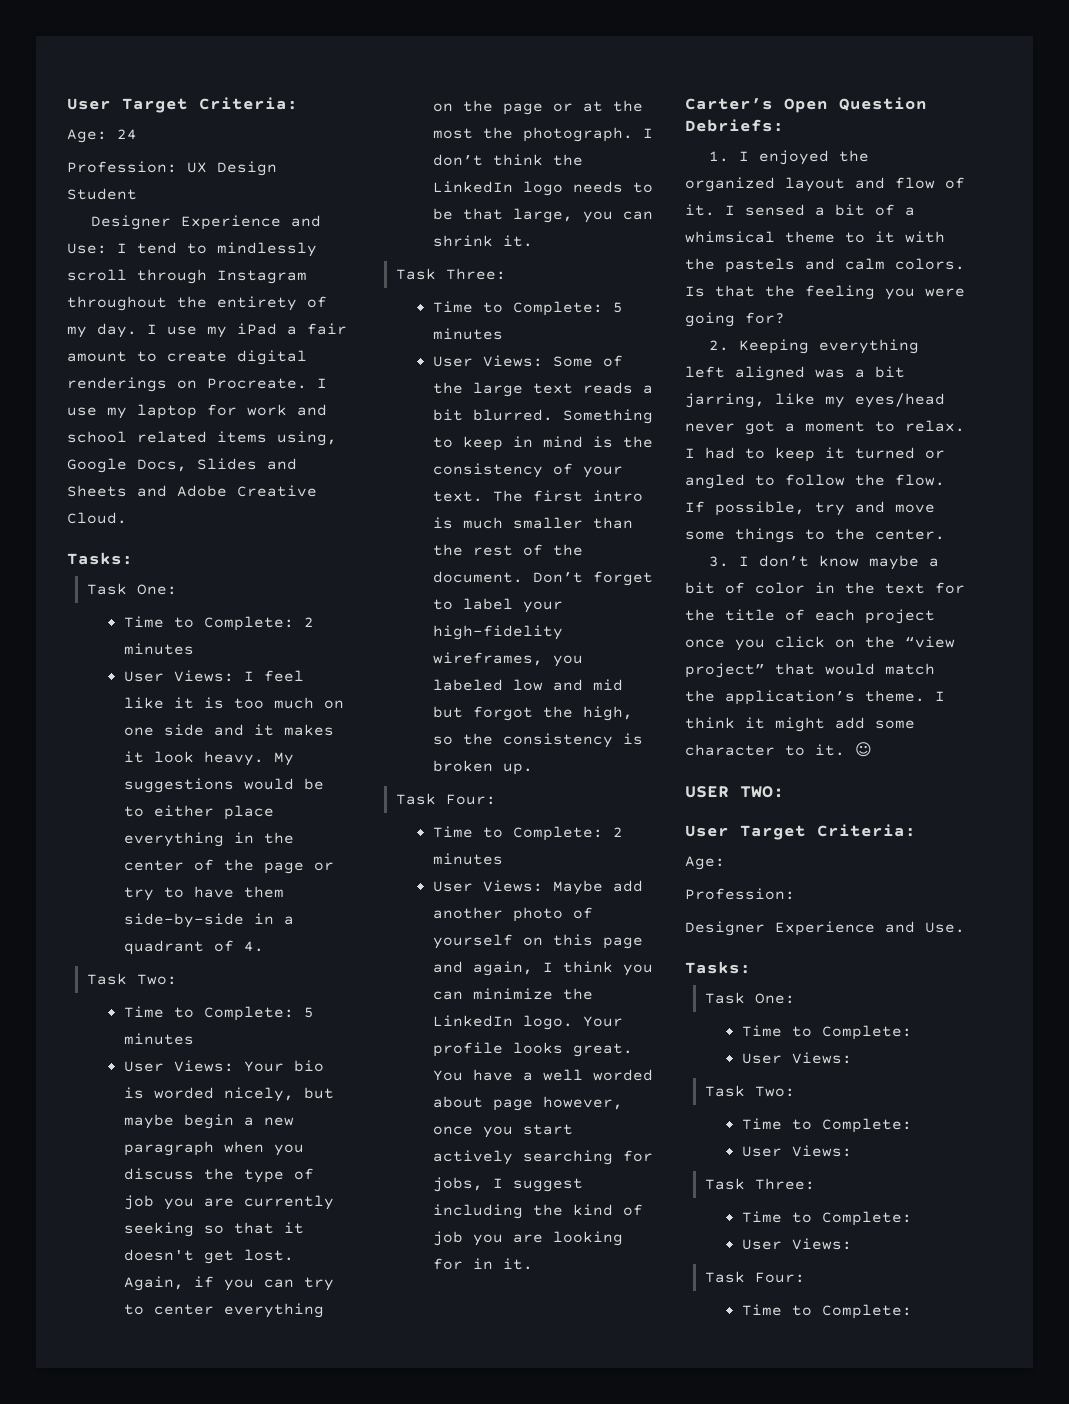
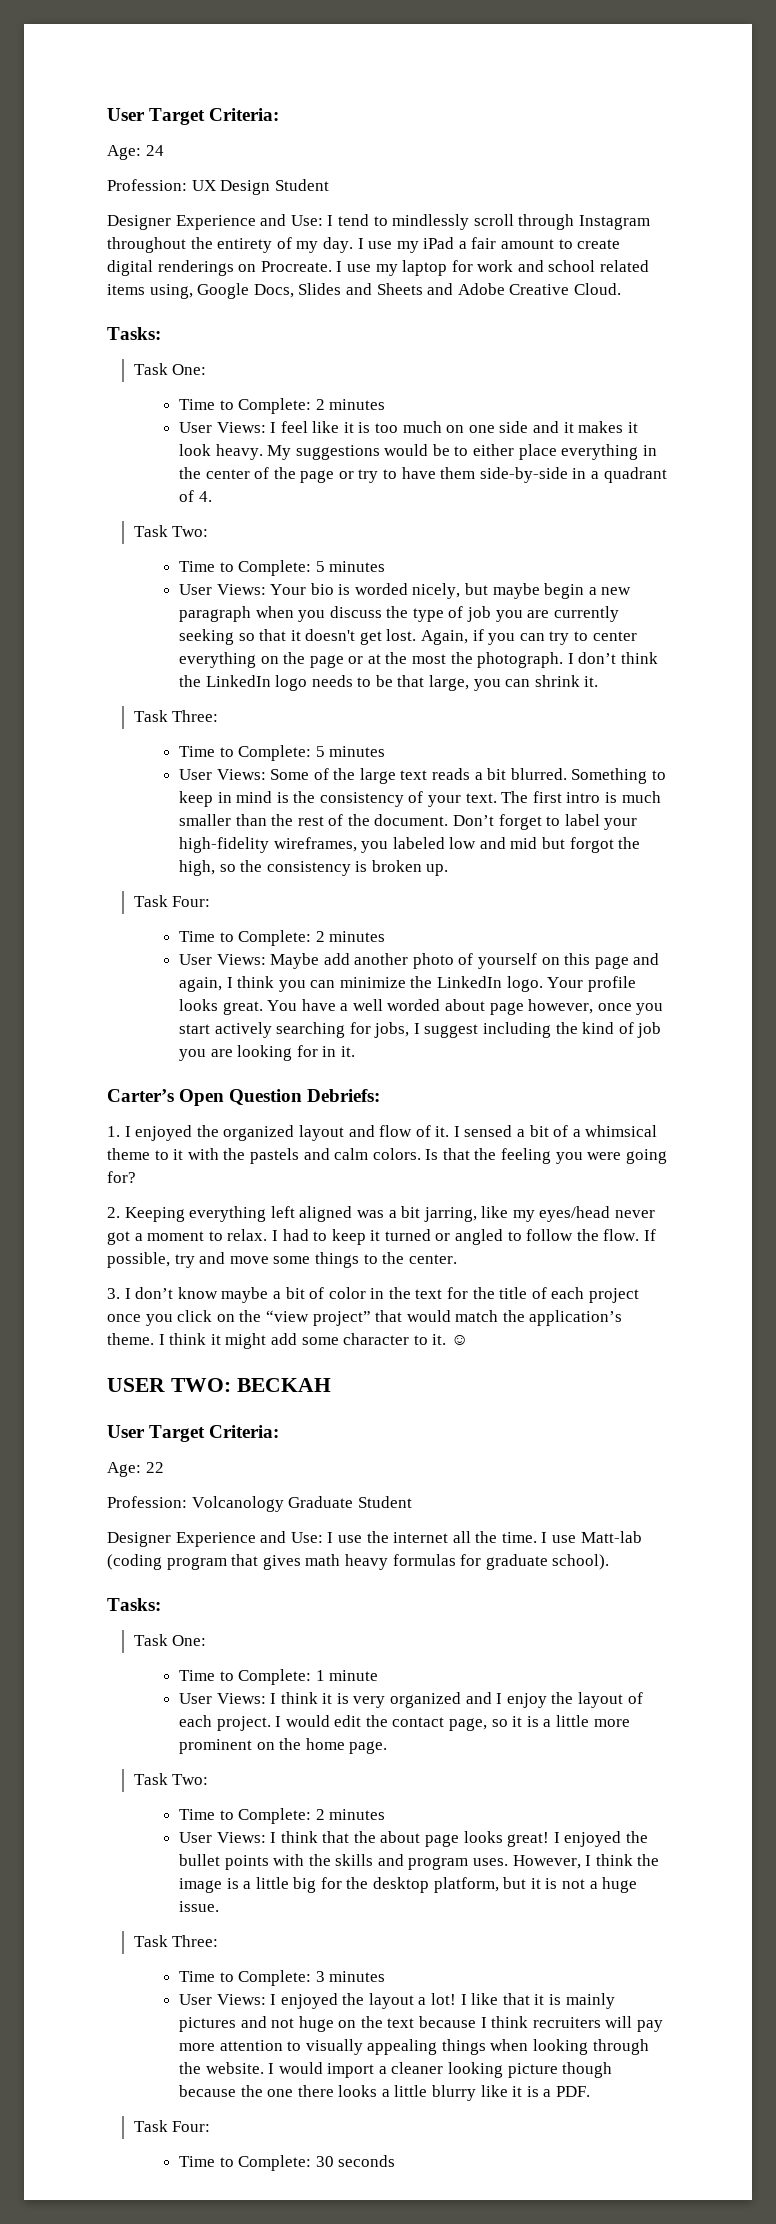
- USER TWO:
+ USER TWO: BECKAH
  User Target Criteria:
- Age:
- Profession:
- Designer Experience and Use.
+ Age: 22
+ Profession: Volcanology Graduate Student
+ Designer Experience and Use: I use the internet all the time. I use Matt-lab (coding program that gives math heavy formulas for graduate school).
  Tasks:
  Task One:
- Time to Complete:
- User Views:
+ Time to Complete: 1 minute
+ User Views: I think it is very organized and I enjoy the layout of each project. I would edit the contact page, so it is a little more prominent on the home page.
  Task Two:
- Time to Complete:
- User Views:
+ Time to Complete: 2 minutes
+ User Views: I think that the about page looks great! I enjoyed the bullet points with the skills and program uses. However, I think the image is a little big for the desktop platform, but it is not a huge issue.
  Task Three:
- Time to Complete:
- User Views:
+ Time to Complete: 3 minutes
+ User Views: I enjoyed the layout a lot! I like that it is mainly pictures and not huge on the text because I think recruiters will pay more attention to visually appealing things when looking through the website. I would import a cleaner looking picture though because the one there looks a little blurry like it is a PDF.
  Task Four:
- Time to Complete:
+ Time to Complete: 30 seconds

